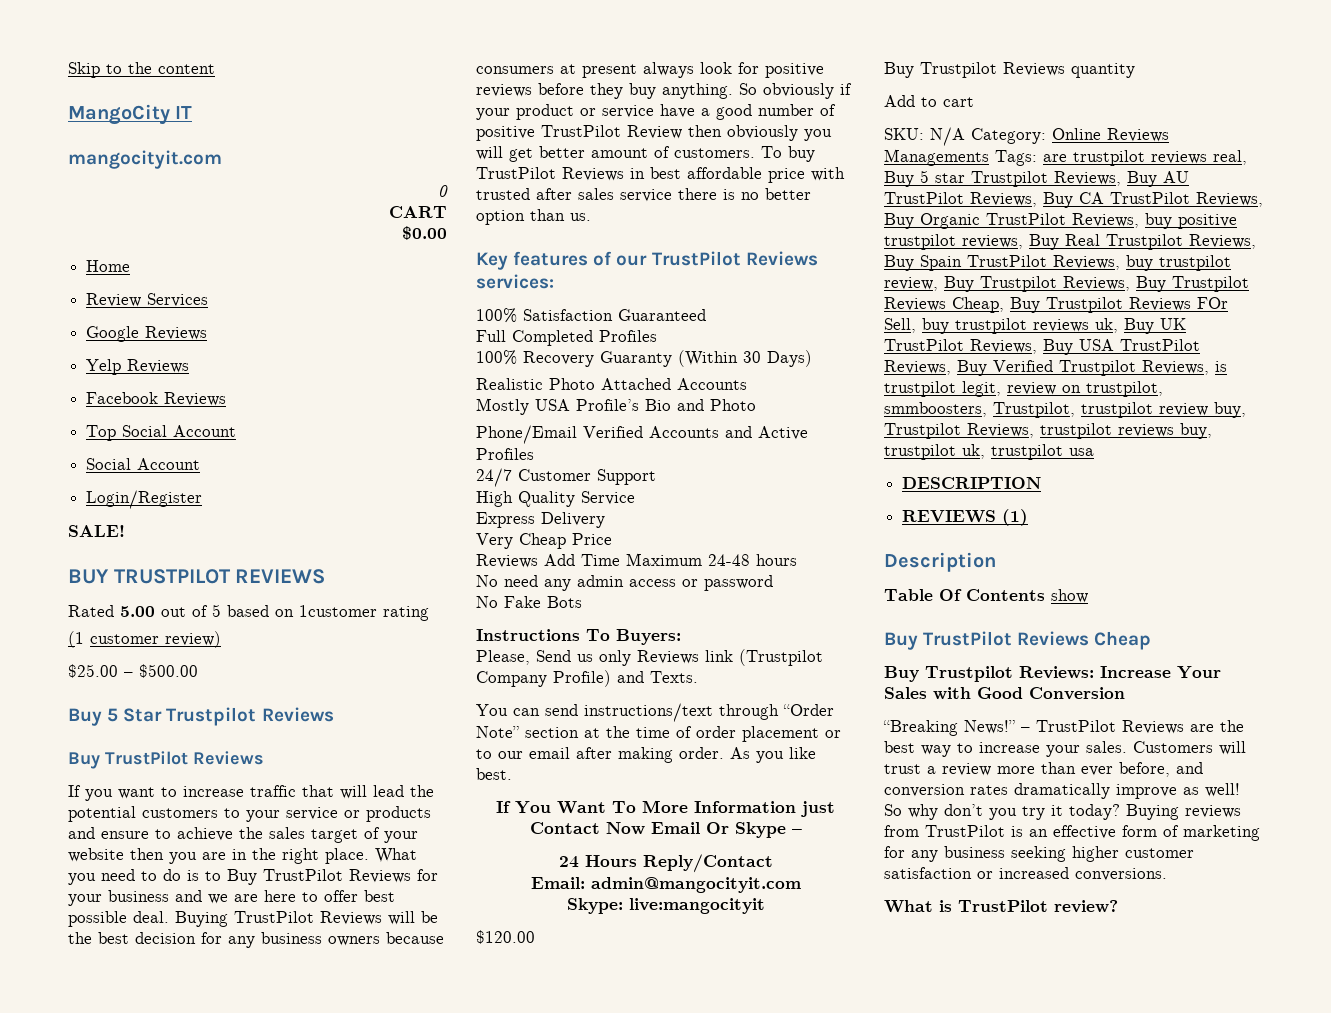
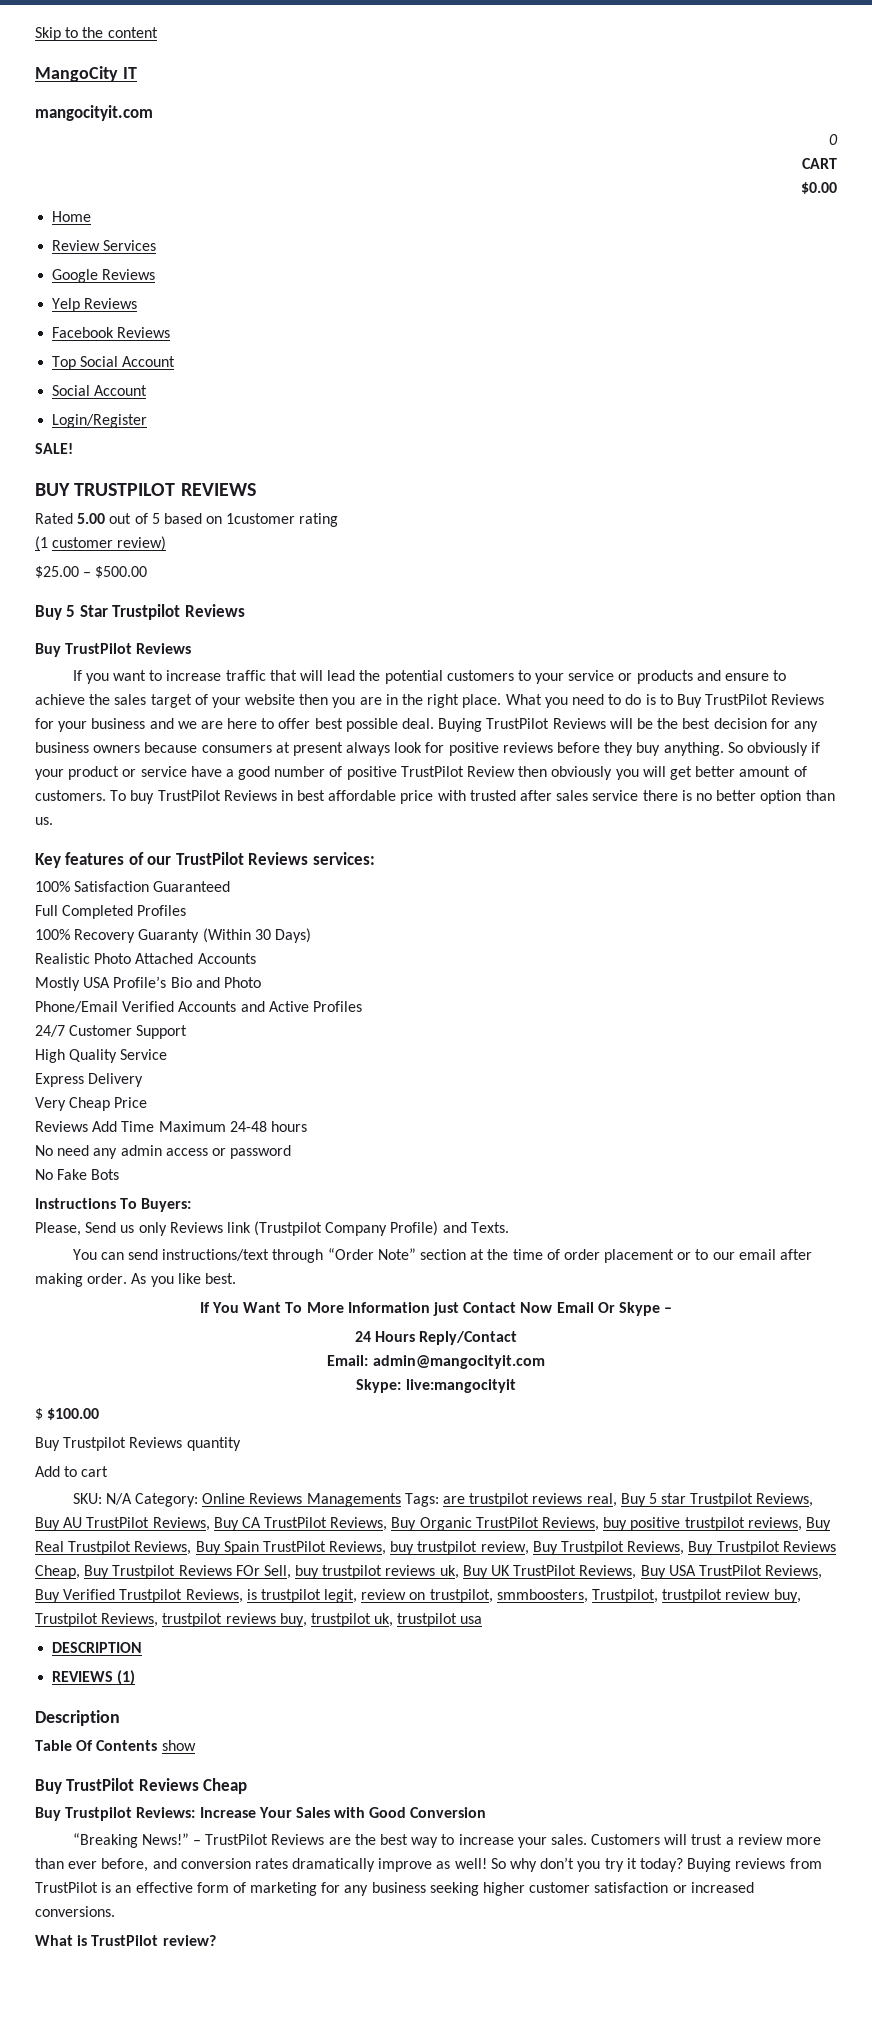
- $120.00
+ $ $100.00

